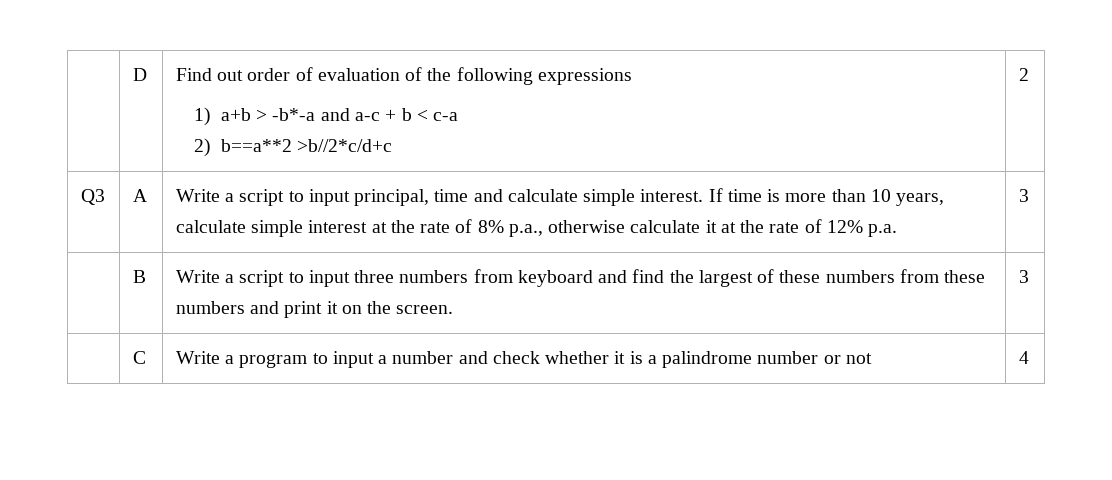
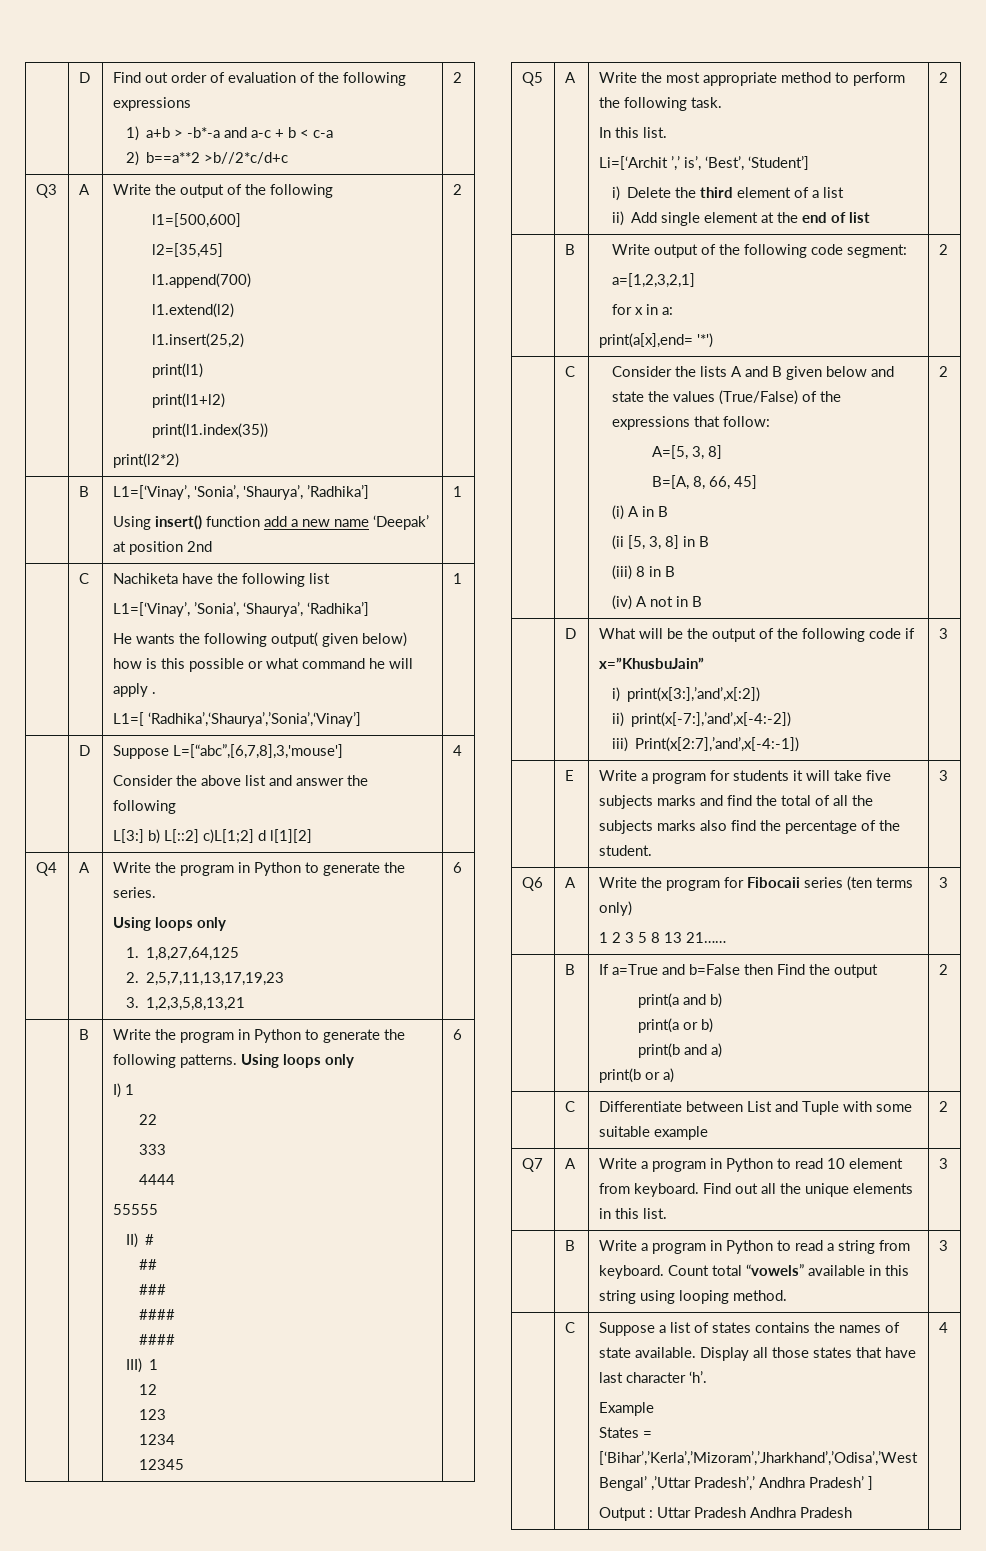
- Q3 | A | Write a script to input principal, time and calculate simple interest. If time is more than 10 years, calculate simple interest at the rate of 8% p.a., otherwise calculate it at the rate of 12% p.a. | 3
- | B | Write a script to input three numbers from keyboard and find the largest of these numbers from these numbers and print it on the screen. | 3
- | C | Write a program to input a number and check whether it is a palindrome number or not | 4
+ Q3 | A | Write the output of the following
+ l1=[500,600]
+ l2=[35,45]
+ l1.append(700)
+ l1.extend(l2)
+ l1.insert(25,2)
+ print(l1)
+ print(l1+l2)
+ print(l1.index(35))
+ print(l2*2) | 2
+ | B | L1=[‘Vinay’, 'Sonia’, 'Shaurya’, ’Radhika’]
+ Using insert() function add a new name ‘Deepak’ at position 2nd | 1
+ | C | Nachiketa have the following list
+ L1=[‘Vinay’, ’Sonia’, ‘Shaurya’, ‘Radhika’]
+ He wants the following output( given below) how is this possible or what command he will apply .
+ L1=[ ‘Radhika’,‘Shaurya’,’Sonia’,‘Vinay’] | 1
+ | D | Suppose L=[“abc”,[6,7,8],3,'mouse']
+ Consider the above list and answer the following
+ L[3:] b) L[::2] c)L[1;2] d l[1][2] | 4
+ Q4 | A | Write the program in Python to generate the series.
+ Using loops only
+ 1. 1,8,27,64,125
+ 2. 2,5,7,11,13,17,19,23
+ 3. 1,2,3,5,8,13,21 | 6
+ | B | Write the program in Python to generate the following patterns. Using loops only
+ I) 1
+ 22
+ 333
+ 4444
+ 55555
+ II) #
+ ##
+ ###
+ ####
+ ####
+ III) 1
+ 12
+ 123
+ 1234
+ 12345 | 6
+ Q5 | A | Write the most appropriate method to perform the following task.
+ In this list.
+ Li=[‘Archit ’,’ is’, ‘Best’, ‘Student’]
+ i) Delete the third element of a list
+ ii) Add single element at the end of list | 2
+ | B | Write output of the following code segment:
+ a=[1,2,3,2,1]
+ for x in a:
+ print(a[x],end= '*') | 2
+ | C | Consider the lists A and B given below and state the values (True/False) of the expressions that follow:
+ A=[5, 3, 8]
+ B=[A, 8, 66, 45]
+ (i) A in B
+ (ii [5, 3, 8] in B
+ (iii) 8 in B
+ (iv) A not in B | 2
+ | D | What will be the output of the following code if
+ x=”KhusbuJain”
+ i) print(x[3:],’and’,x[:2])
+ ii) print(x[-7:],’and’,x[-4:-2])
+ iii) Print(x[2:7],’and’,x[-4:-1]) | 3
+ | E | Write a program for students it will take five subjects marks and find the total of all the subjects marks also find the percentage of the student. | 3
+ Q6 | A | Write the program for Fibocaii series (ten terms only)
+ 1 2 3 5 8 13 21…… | 3
+ | B | If a=True and b=False then Find the output
+ print(a and b)
+ print(a or b)
+ print(b and a)
+ print(b or a) | 2
+ | C | Differentiate between List and Tuple with some suitable example | 2
+ Q7 | A | Write a program in Python to read 10 element from keyboard. Find out all the unique elements in this list. | 3
+ | B | Write a program in Python to read a string from keyboard. Count total “vowels” available in this string using looping method. | 3
+ | C | Suppose a list of states contains the names of state available. Display all those states that have last character ‘h’.
+ Example
+ States = [‘Bihar’,’Kerla’,’Mizoram’,’Jharkhand’,’Odisa’,’West Bengal’ ,’Uttar Pradesh’,’ Andhra Pradesh’ ]
+ Output : Uttar Pradesh Andhra Pradesh | 4

